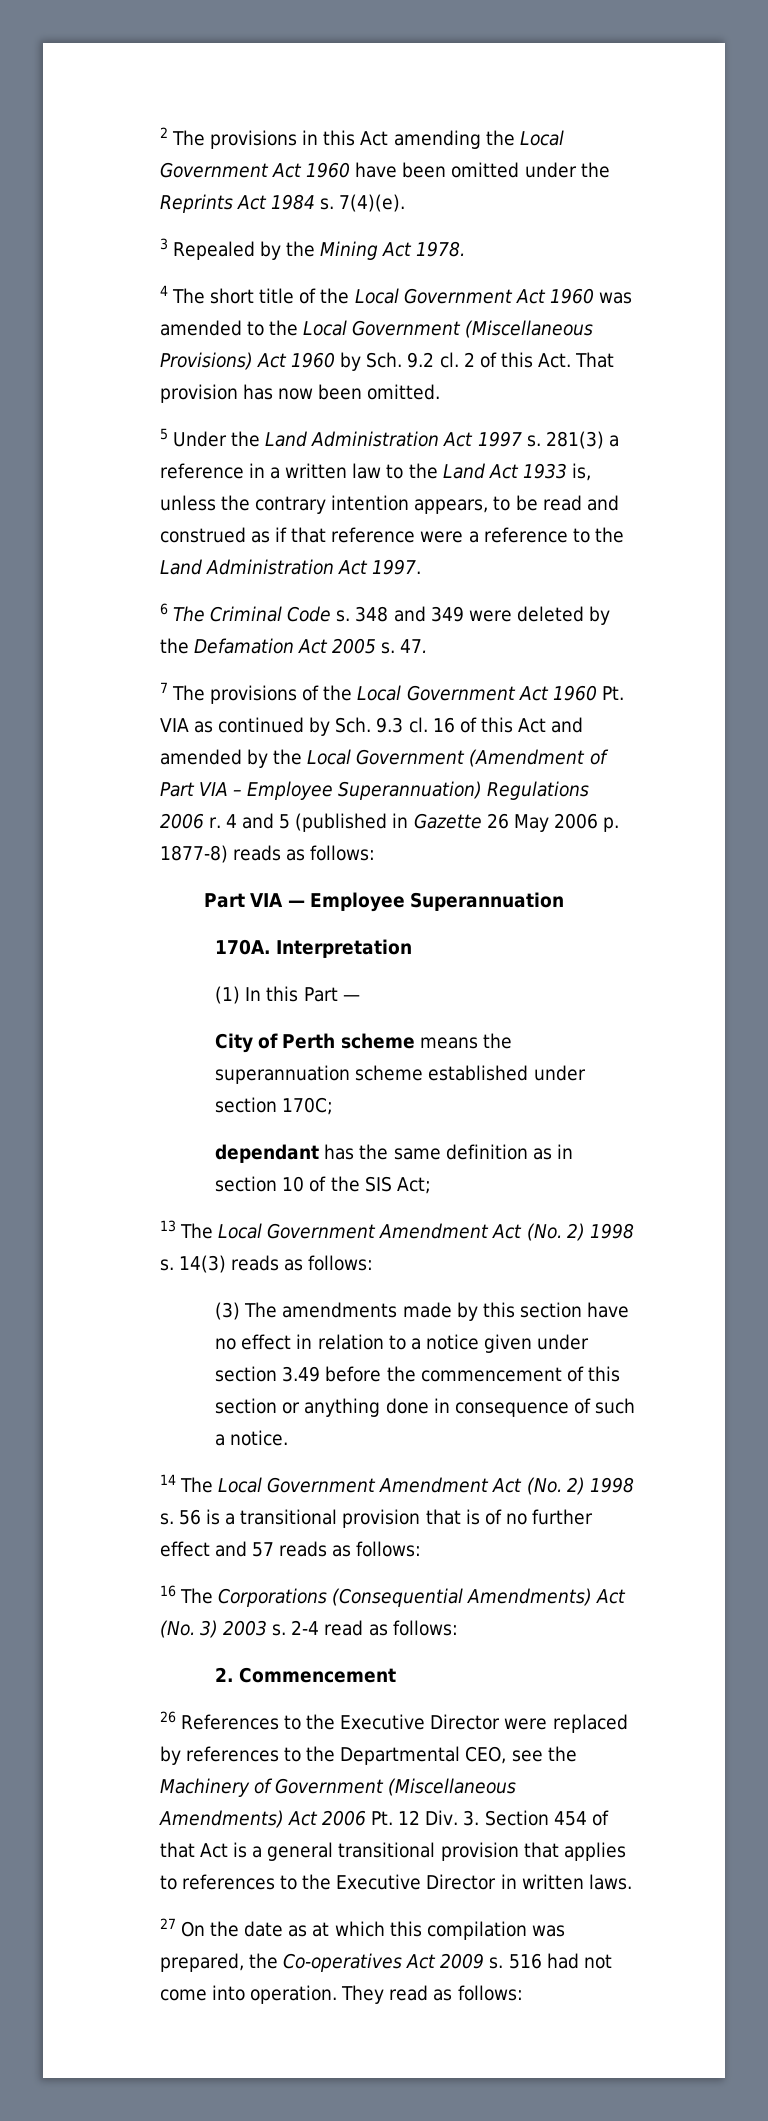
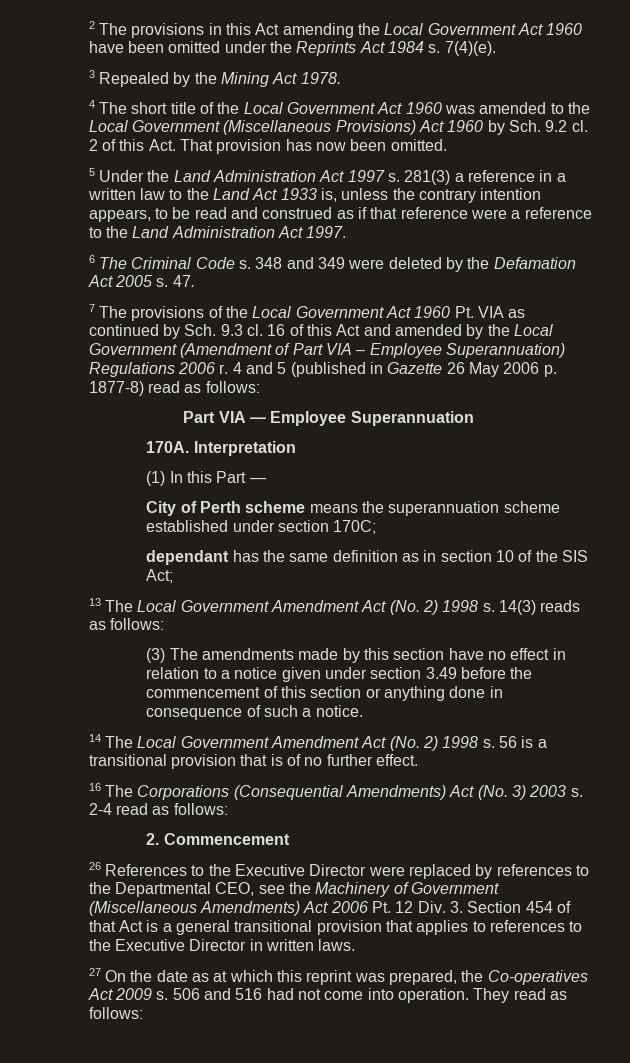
- 4 and 5 (published in Gazette 26 May 2006 p. 1877-8) reads as follows:
+ 4 and 5 (published in Gazette 26 May 2006 p. 1877-8) read as follows:
- 56 is a transitional provision that is of no further effect and 57 reads as follows:
+ 56 is a transitional provision that is of no further effect.
- 27 On the date as at which this compilation was prepared, the Co-operatives Act 2009 s.
+ 27 On the date as at which this reprint was prepared, the Co-operatives Act 2009 s.
- 516 had not come into operation.
+ 506 and 516 had not come into operation.

